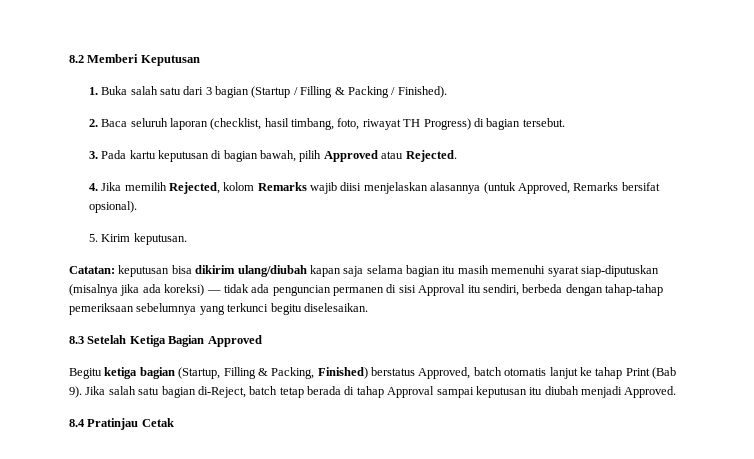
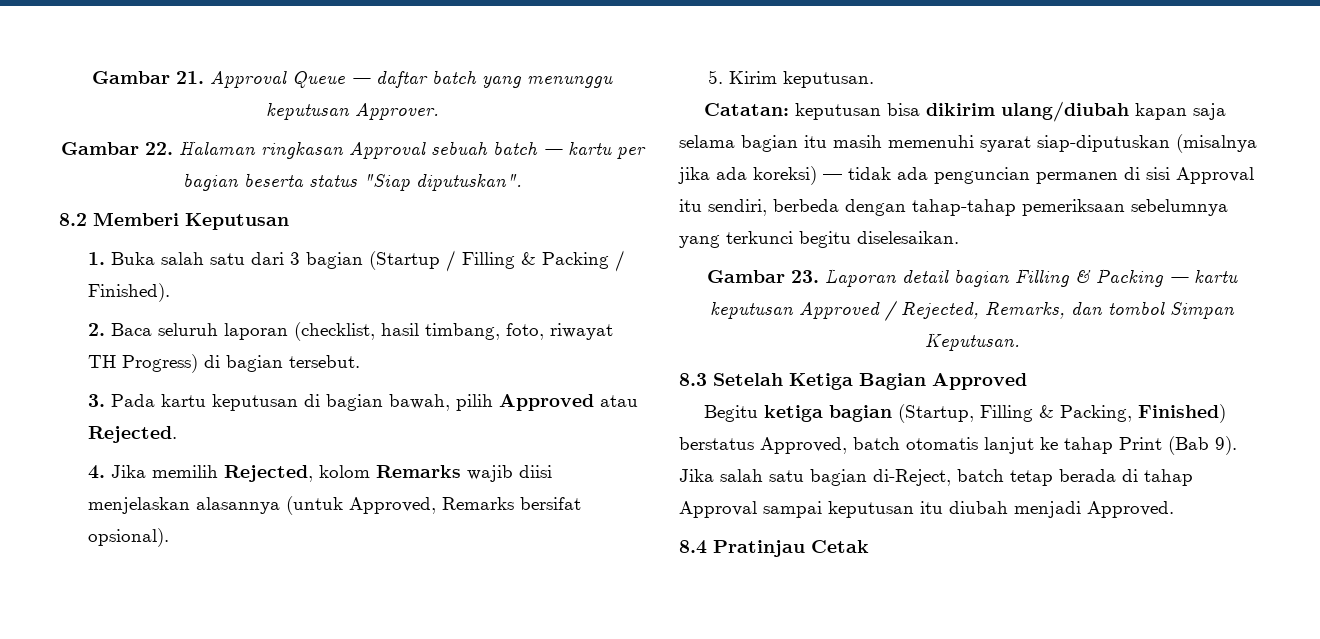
+ Gambar 21. Approval Queue — daftar batch yang menunggu keputusan Approver.
+ Gambar 22. Halaman ringkasan Approval sebuah batch — kartu per bagian beserta status "Siap diputuskan".
+ Gambar 23. Laporan detail bagian Filling & Packing — kartu keputusan Approved / Rejected, Remarks, dan tombol Simpan Keputusan.

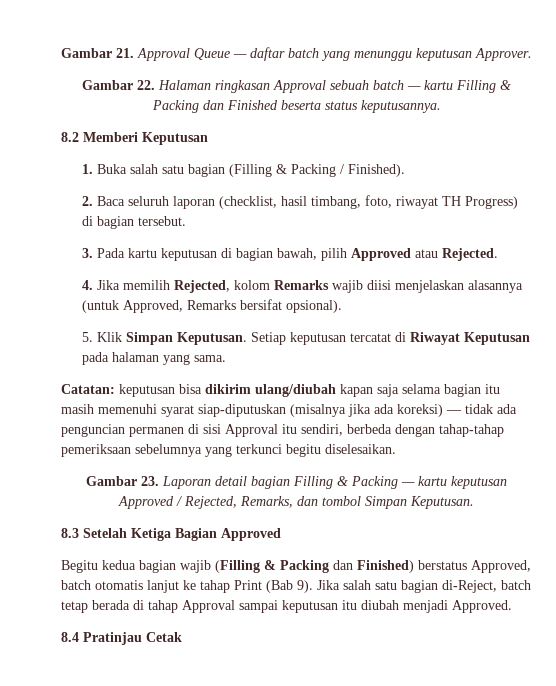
- Gambar 22. Halaman ringkasan Approval sebuah batch — kartu per bagian beserta status "Siap diputuskan".
+ Gambar 22. Halaman ringkasan Approval sebuah batch — kartu Filling & Packing dan Finished beserta status keputusannya.
- 1. Buka salah satu dari 3 bagian (Startup / Filling & Packing / Finished).
+ 1. Buka salah satu bagian (Filling & Packing / Finished).
- 5. Kirim keputusan.
+ 5. Klik Simpan Keputusan. Setiap keputusan tercatat di Riwayat Keputusan pada halaman yang sama.
- Begitu ketiga bagian (Startup, Filling & Packing, Finished) berstatus Approved, batch otomatis lanjut ke tahap Print (Bab 9).
+ Begitu kedua bagian wajib (Filling & Packing dan Finished) berstatus Approved, batch otomatis lanjut ke tahap Print (Bab 9).

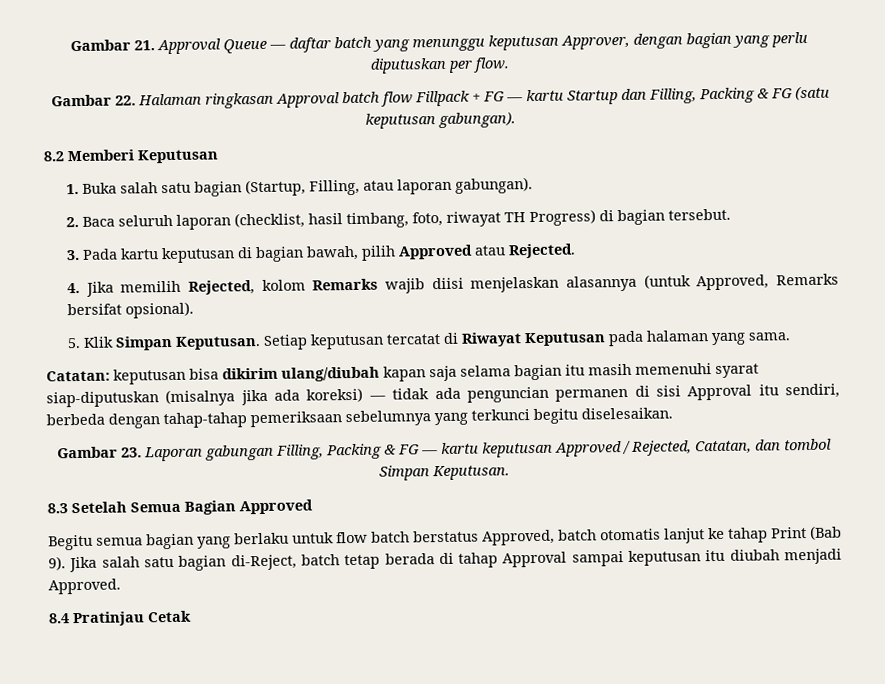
- Gambar 21. Approval Queue — daftar batch yang menunggu keputusan Approver.
+ Gambar 21. Approval Queue — daftar batch yang menunggu keputusan Approver, dengan bagian yang perlu diputuskan per flow.
- Gambar 22. Halaman ringkasan Approval sebuah batch — kartu Filling & Packing dan Finished beserta status keputusannya.
+ Gambar 22. Halaman ringkasan Approval batch flow Fillpack + FG — kartu Startup dan Filling, Packing & FG (satu keputusan gabungan).
- 1. Buka salah satu bagian (Filling & Packing / Finished).
+ 1. Buka salah satu bagian (Startup, Filling, atau laporan gabungan).
- Gambar 23. Laporan detail bagian Filling & Packing — kartu keputusan Approved / Rejected, Remarks, dan tombol Simpan Keputusan.
+ Gambar 23. Laporan gabungan Filling, Packing & FG — kartu keputusan Approved / Rejected, Catatan, dan tombol Simpan Keputusan.
- 8.3 Setelah Ketiga Bagian Approved
+ 8.3 Setelah Semua Bagian Approved
- Begitu kedua bagian wajib (Filling & Packing dan Finished) berstatus Approved, batch otomatis lanjut ke tahap Print (Bab 9).
+ Begitu semua bagian yang berlaku untuk flow batch berstatus Approved, batch otomatis lanjut ke tahap Print (Bab 9).

